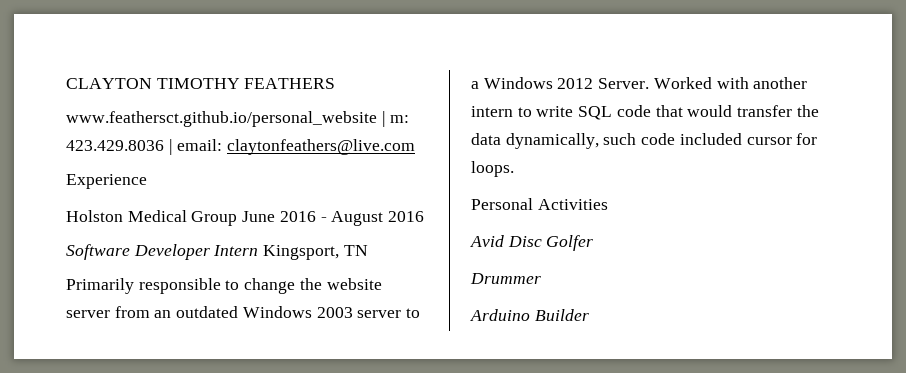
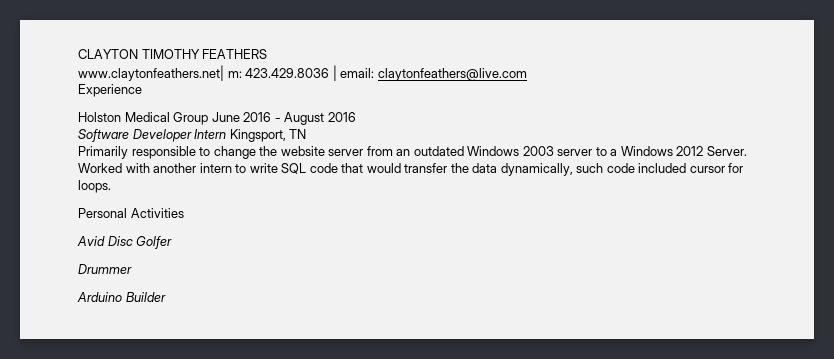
- www.feathersct.github.io/personal_website | m: 423.429.8036 | email: claytonfeathers@live.com
+ www.claytonfeathers.net| m: 423.429.8036 | email: claytonfeathers@live.com

